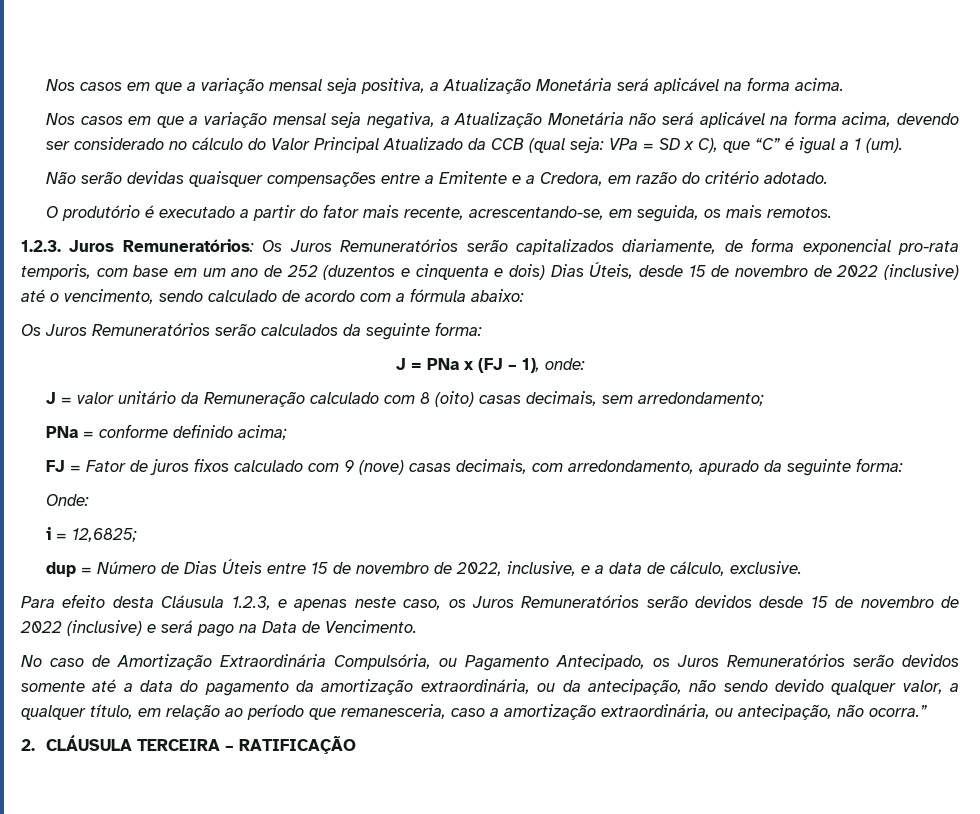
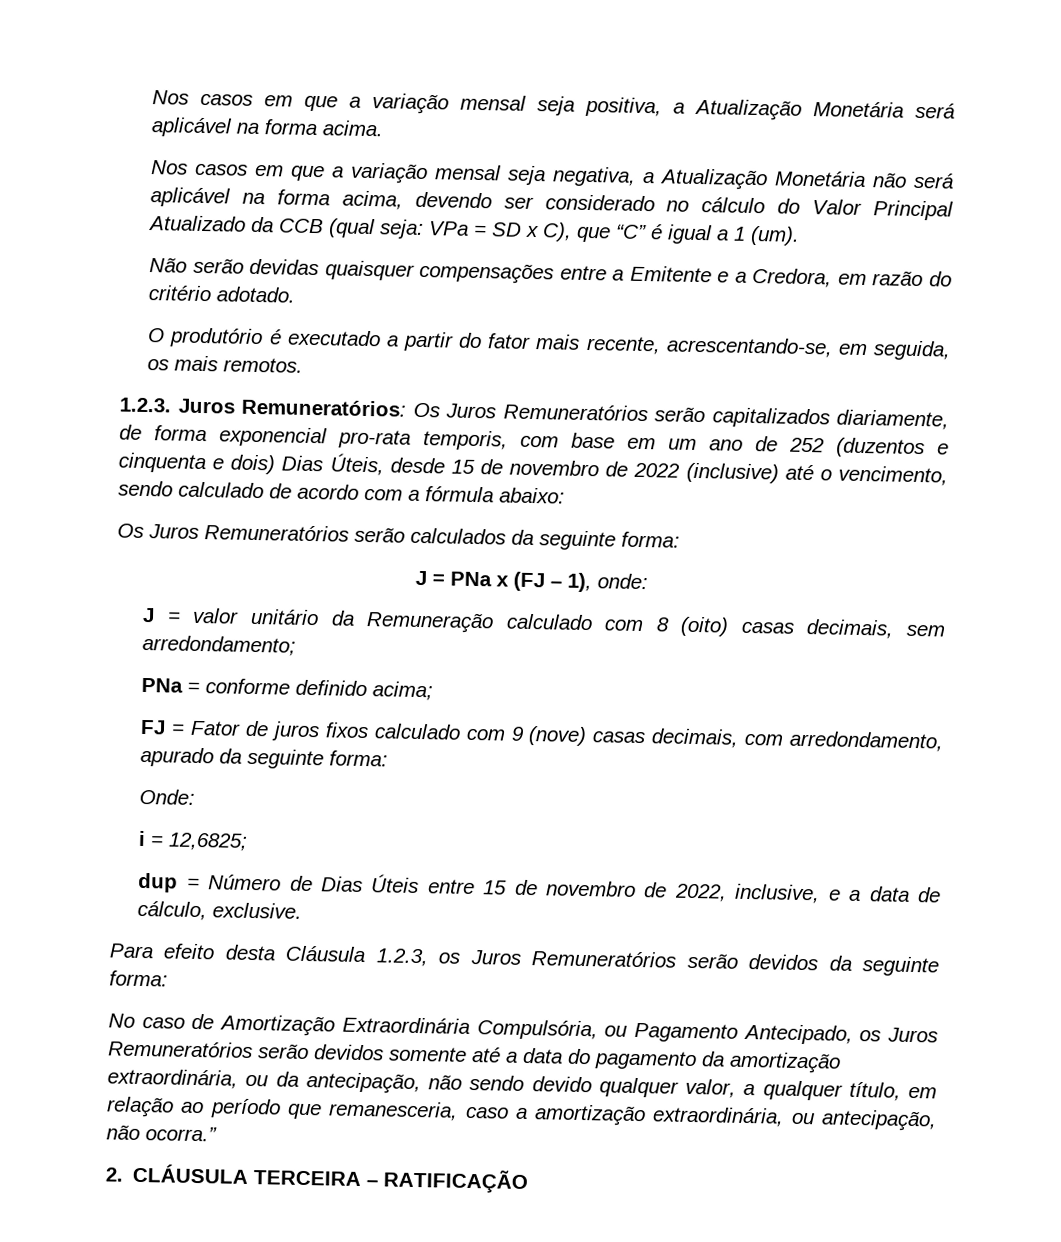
- Para efeito desta Cláusula 1.2.3, e apenas neste caso, os Juros Remuneratórios serão devidos desde 15 de novembro de 2022 (inclusive) e será pago na Data de Vencimento.
+ Para efeito desta Cláusula 1.2.3, os Juros Remuneratórios serão devidos da seguinte forma:

